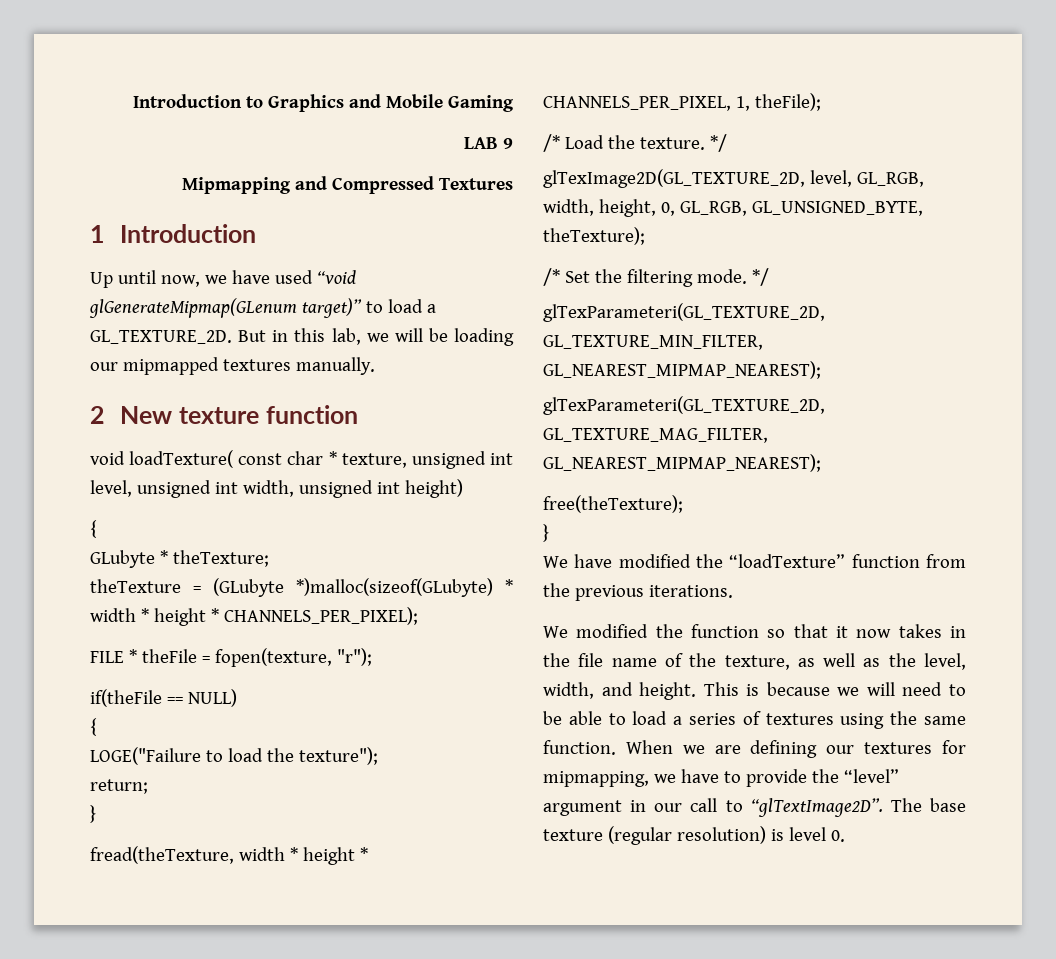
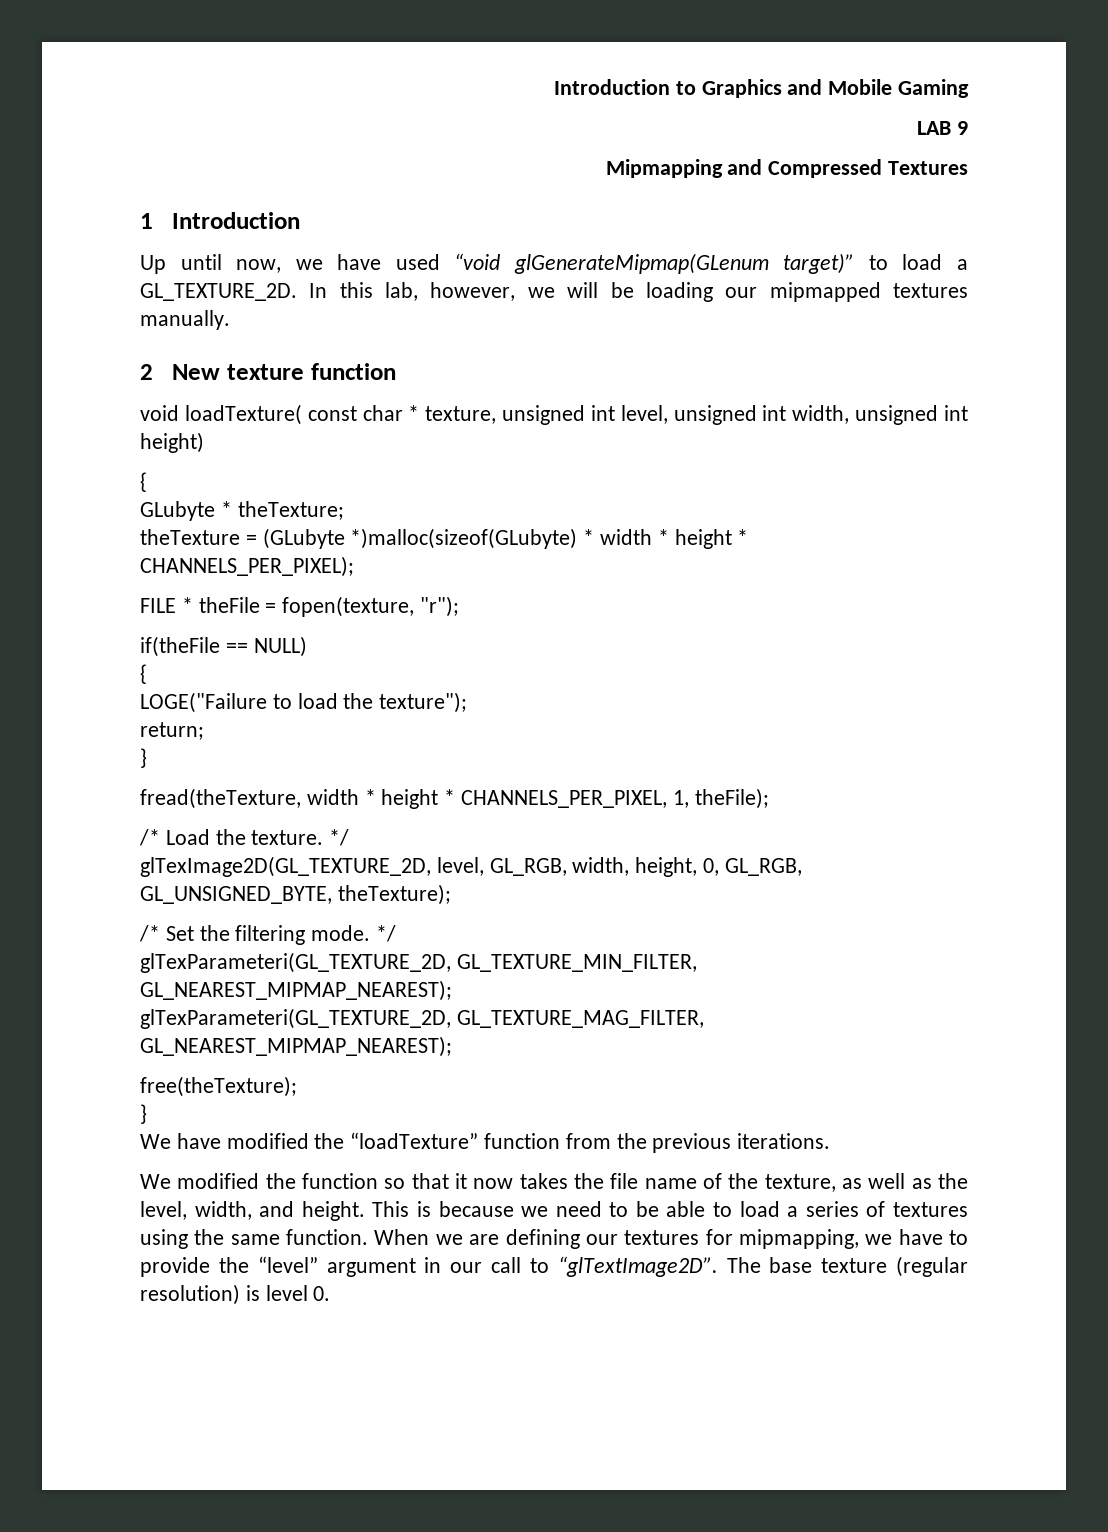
- But in this lab, we will be loading our mipmapped textures manually.
+ In this lab, however, we will be loading our mipmapped textures manually.
- We modified the function so that it now takes in the file name of the texture, as well as the level, width, and height.
+ We modified the function so that it now takes the file name of the texture, as well as the level, width, and height.
- This is because we will need to be able to load a series of textures using the same function.
+ This is because we need to be able to load a series of textures using the same function.

